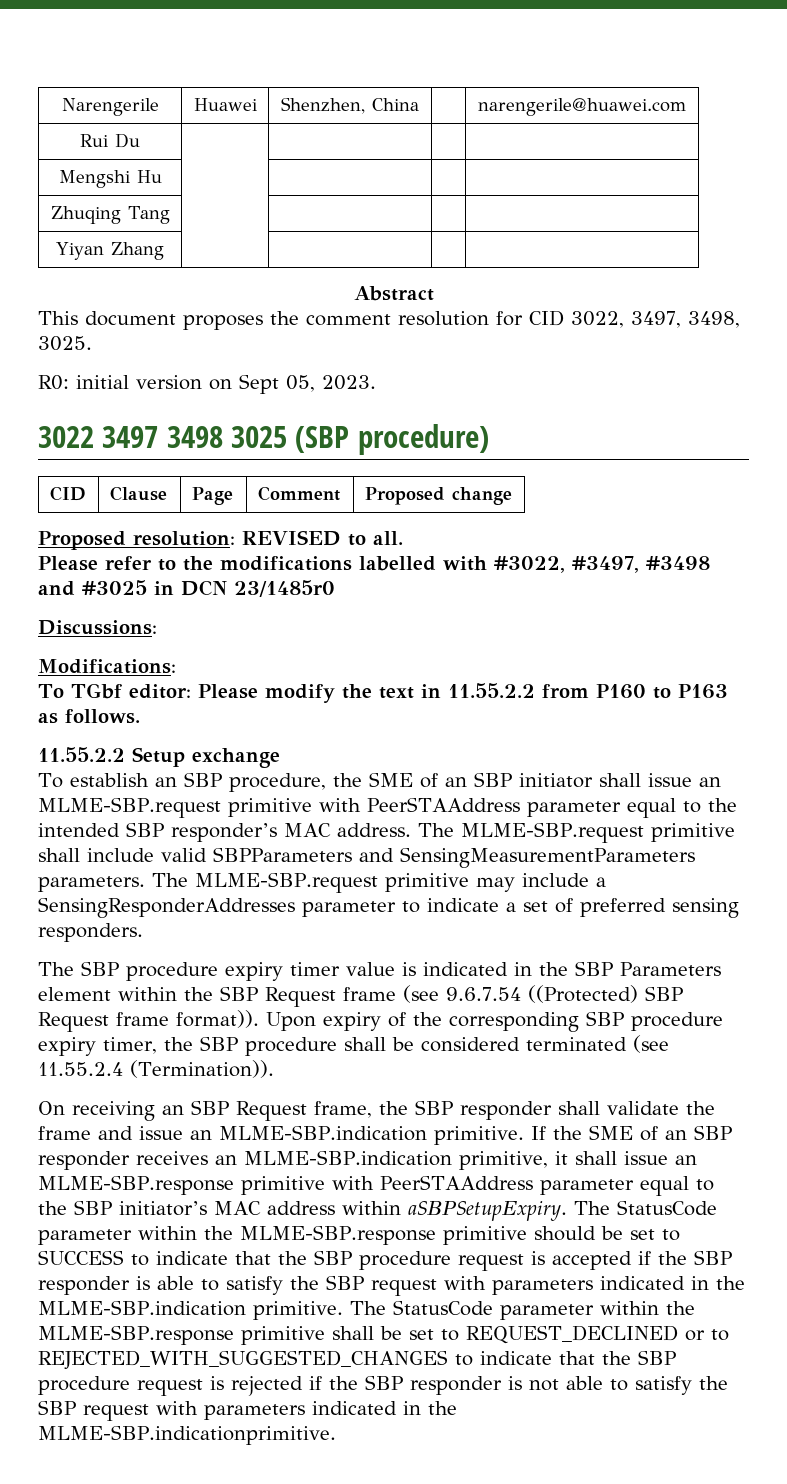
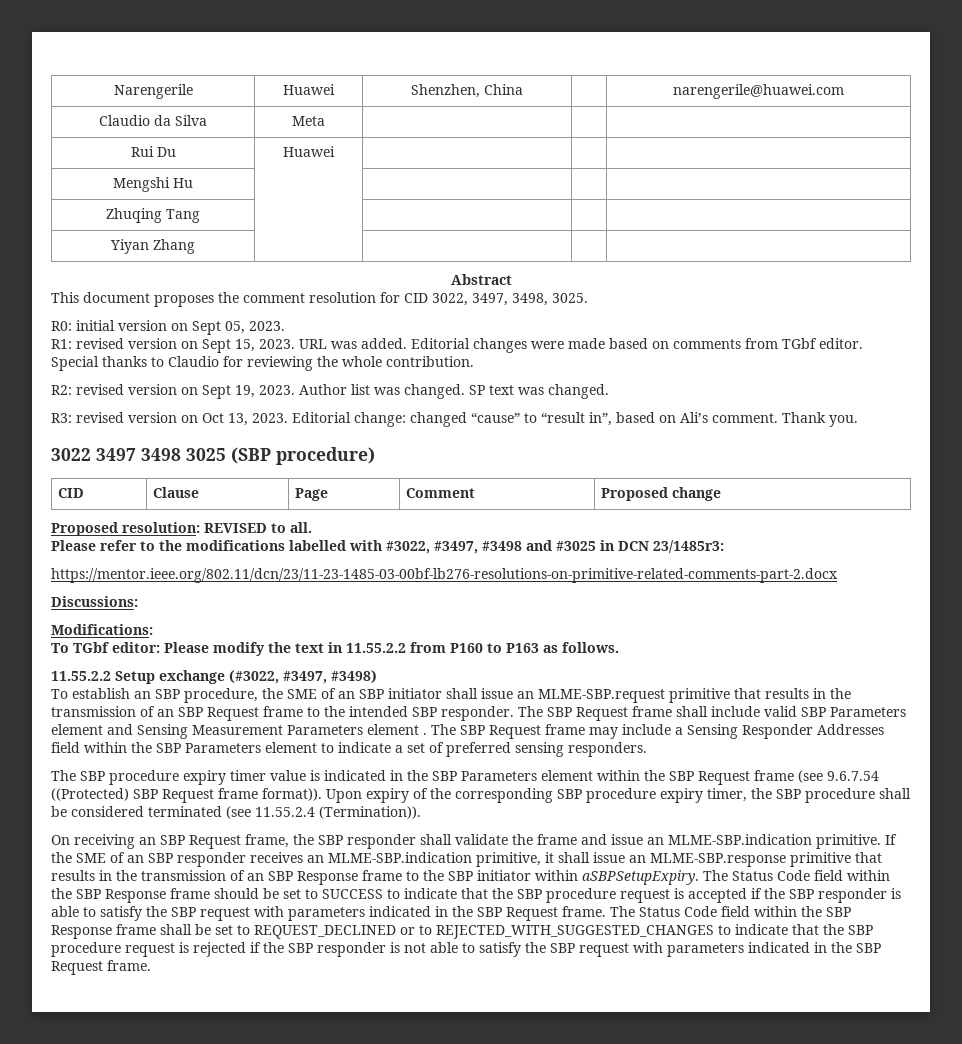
+ Claudio da Silva | Meta | | |
- Rui Du | | | |
+ Rui Du | Huawei | | |
+ R1: revised version on Sept 15, 2023. URL was added. Editorial changes were made based on comments from TGbf editor. Special thanks to Claudio for reviewing the whole contribution.
+ R2: revised version on Sept 19, 2023. Author list was changed. SP text was changed.
+ R3: revised version on Oct 13, 2023. Editorial change: changed “cause” to “result in”, based on Ali’s comment. Thank you.
- Please refer to the modifications labelled with #3022, #3497, #3498 and #3025 in DCN 23/1485r0
+ Please refer to the modifications labelled with #3022, #3497, #3498 and #3025 in DCN 23/1485r3:
+ https://mentor.ieee.org/802.11/dcn/23/11-23-1485-03-00bf-lb276-resolutions-on-primitive-related-comments-part-2.docx
- 11.55.2.2 Setup exchange
+ 11.55.2.2 Setup exchange (#3022, #3497, #3498)
- To establish an SBP procedure, the SME of an SBP initiator shall issue an MLME-SBP.request primitive with PeerSTAAddress parameter equal to the intended SBP responder’s MAC address. The MLME-SBP.request primitive shall include valid SBPParameters and SensingMeasurementParameters parameters. The MLME-SBP.request primitive may include a SensingResponderAddresses parameter to indicate a set of preferred sensing responders.
+ To establish an SBP procedure, the SME of an SBP initiator shall issue an MLME-SBP.request primitive that results in the transmission of an SBP Request frame to the intended SBP responder. The SBP Request frame shall include valid SBP Parameters element and Sensing Measurement Parameters element . The SBP Request frame may include a Sensing Responder Addresses field within the SBP Parameters element to indicate a set of preferred sensing responders.
- If the SME of an SBP responder receives an MLME-SBP.indication primitive, it shall issue an MLME-SBP.response primitive with PeerSTAAddress parameter equal to the SBP initiator’s MAC address within aSBPSetupExpiry. The StatusCode parameter within the MLME-SBP.response primitive should be set to SUCCESS to indicate that the SBP procedure request is accepted if the SBP responder is able to satisfy the SBP request with parameters indicated in the MLME-SBP.indication primitive. The StatusCode parameter within the MLME-SBP.response primitive shall be set to REQUEST_DECLINED or to REJECTED_WITH_SUGGESTED_CHANGES to indicate that the SBP procedure request is rejected if the SBP responder is not able to satisfy the SBP request with parameters indicated in the MLME-SBP.indicationprimitive.
+ If the SME of an SBP responder receives an MLME-SBP.indication primitive, it shall issue an MLME-SBP.response primitive that results in the transmission of an SBP Response frame to the SBP initiator within aSBPSetupExpiry. The Status Code field within the SBP Response frame should be set to SUCCESS to indicate that the SBP procedure request is accepted if the SBP responder is able to satisfy the SBP request with parameters indicated in the SBP Request frame. The Status Code field within the SBP Response frame shall be set to REQUEST_DECLINED or to REJECTED_WITH_SUGGESTED_CHANGES to indicate that the SBP procedure request is rejected if the SBP responder is not able to satisfy the SBP request with parameters indicated in the SBP Request frame.

